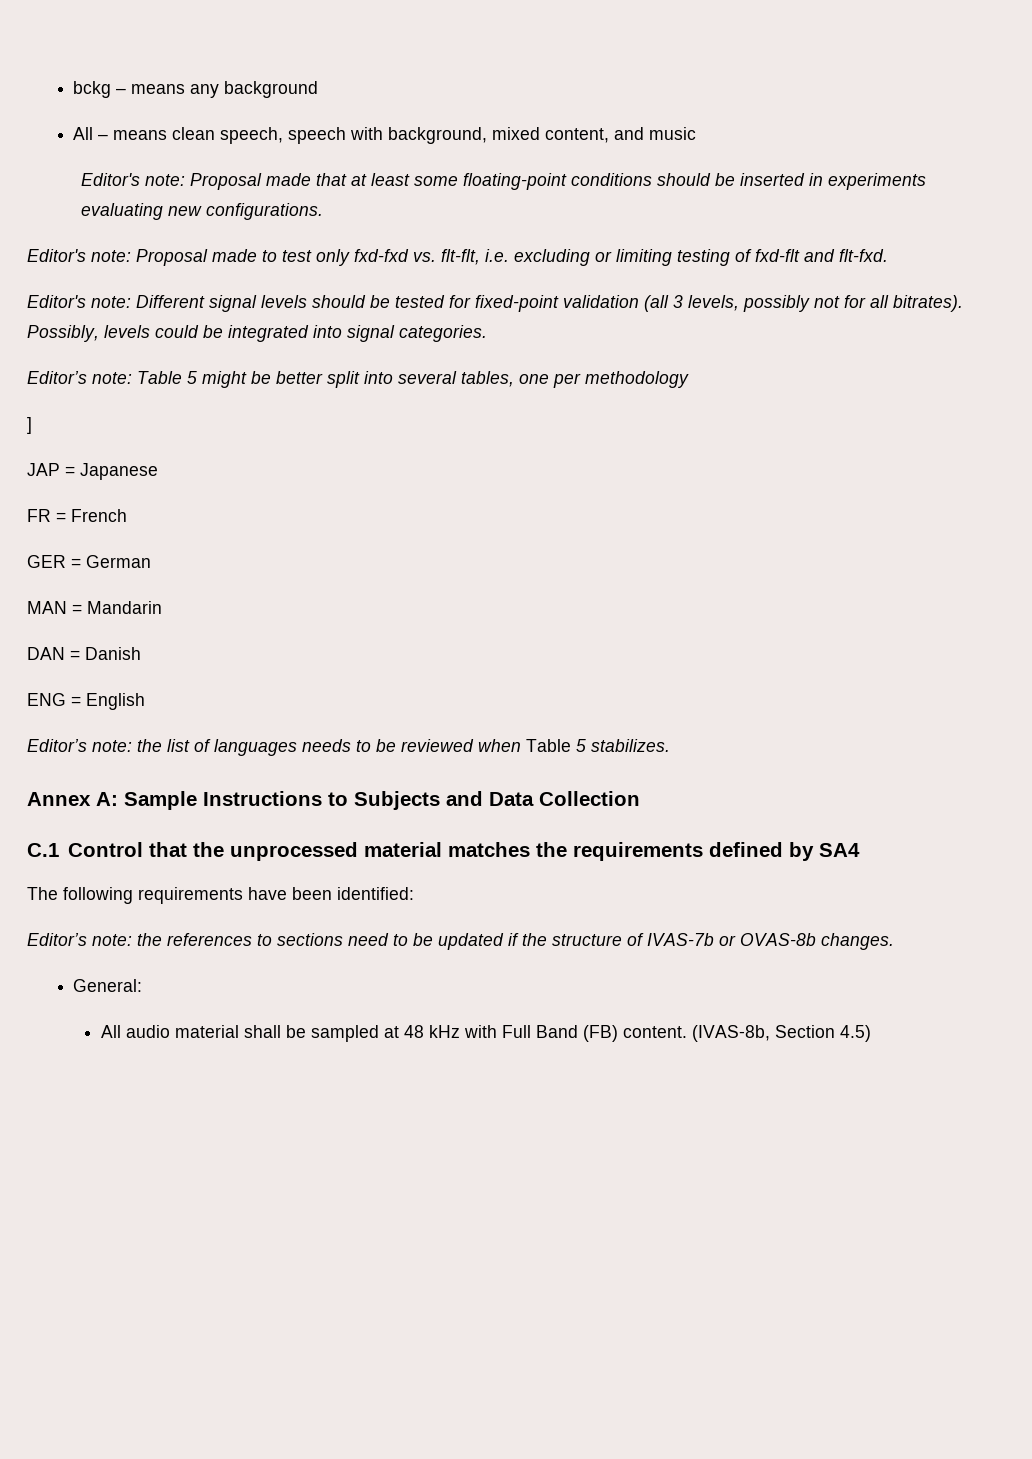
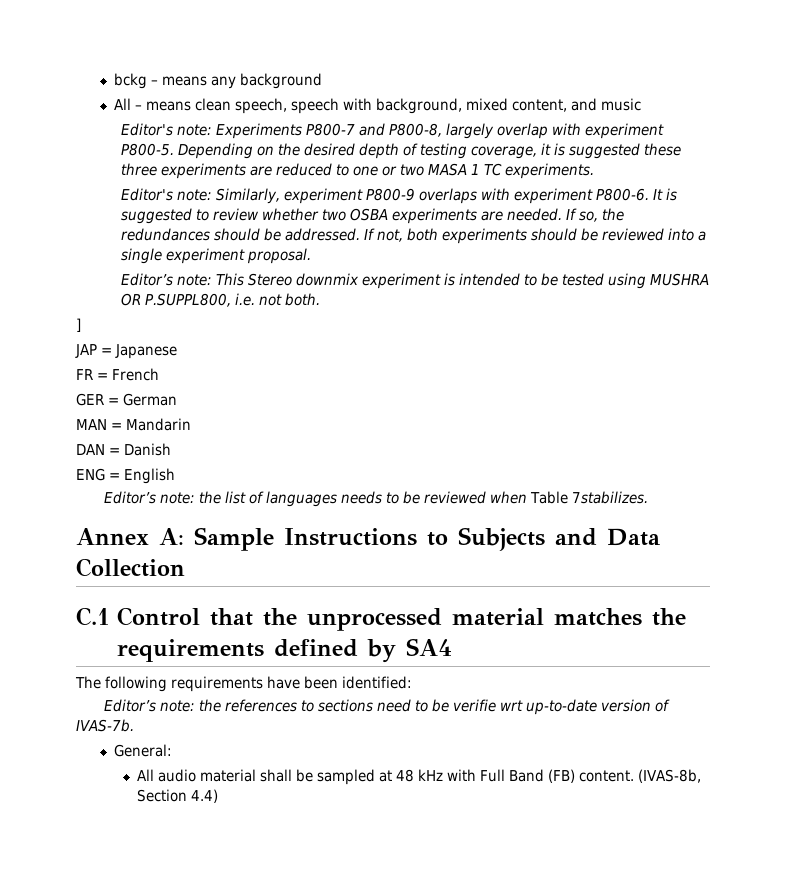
- Editor's note: Proposal made that at least some floating-point conditions should be inserted in experiments evaluating new configurations.
- Editor's note: Proposal made to test only fxd-fxd vs. flt-flt, i.e. excluding or limiting testing of fxd-flt and flt-fxd.
- Editor's note: Different signal levels should be tested for fixed-point validation (all 3 levels, possibly not for all bitrates). Possibly, levels could be integrated into signal categories.
- Editor’s note: Table 5 might be better split into several tables, one per methodology
+ Editor's note: Experiments P800-7 and P800-8, largely overlap with experiment P800-5. Depending on the desired depth of testing coverage, it is suggested these three experiments are reduced to one or two MASA 1 TC experiments.
+ Editor's note: Similarly, experiment P800-9 overlaps with experiment P800-6. It is suggested to review whether two OSBA experiments are needed. If so, the redundances should be addressed. If not, both experiments should be reviewed into a single experiment proposal.
+ Editor’s note: This Stereo downmix experiment is intended to be tested using MUSHRA OR P.SUPPL800, i.e. not both.
- Editor’s note: the list of languages needs to be reviewed when Table 5 stabilizes.
+ Editor’s note: the list of languages needs to be reviewed when Table 7stabilizes.
- Editor’s note: the references to sections need to be updated if the structure of IVAS-7b or OVAS-8b changes.
+ Editor’s note: the references to sections need to be verifie wrt up-to-date version of IVAS-7b.
- (IVAS-8b, Section 4.5)
+ (IVAS-8b, Section 4.4)

